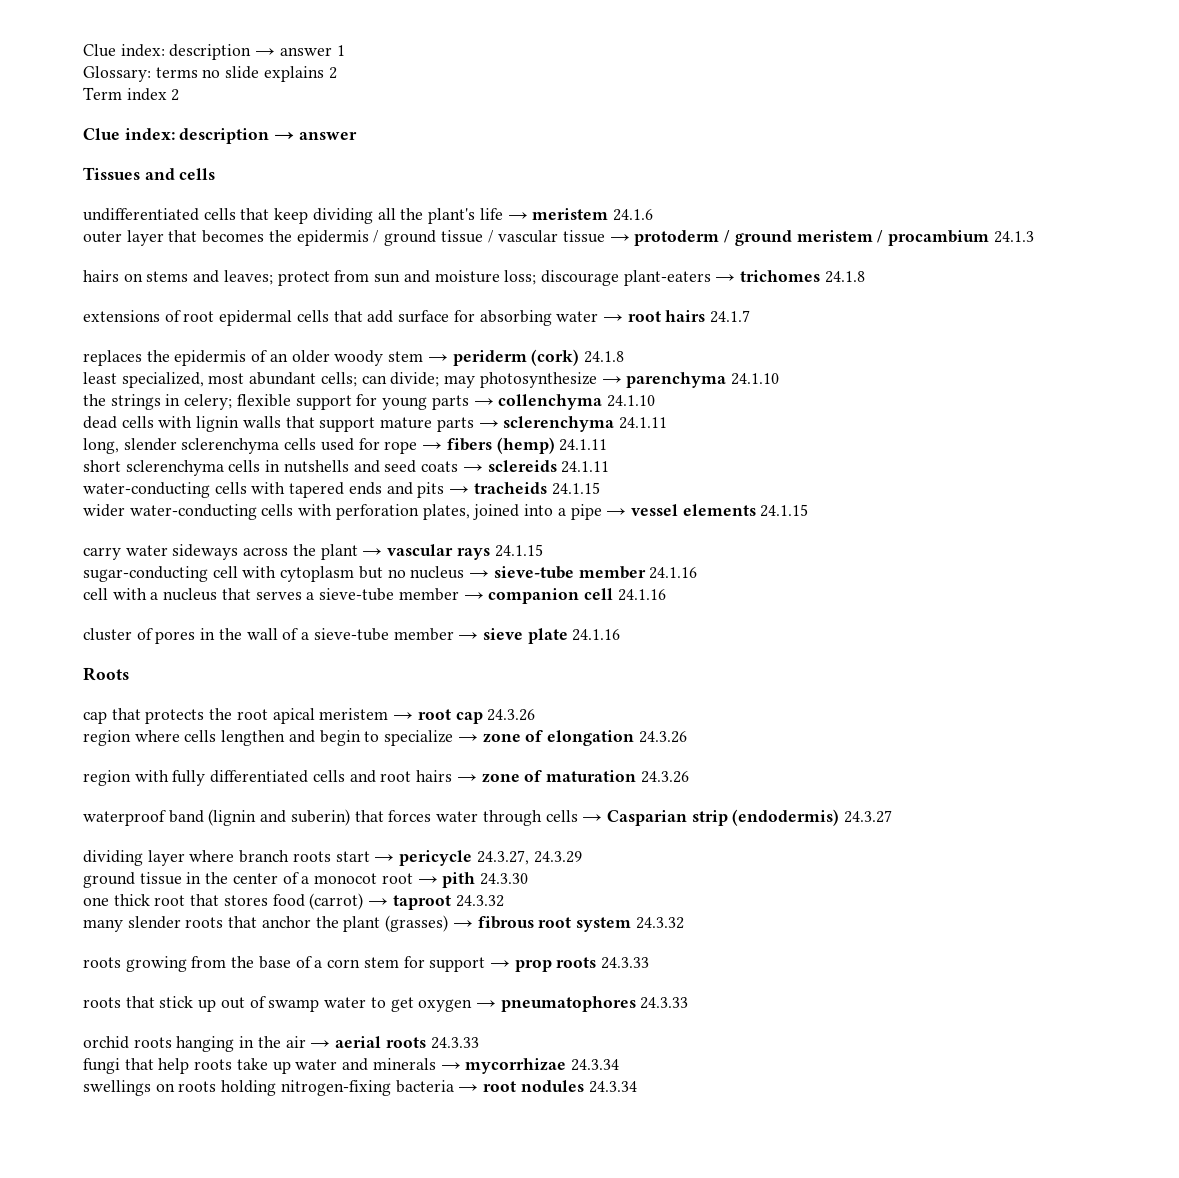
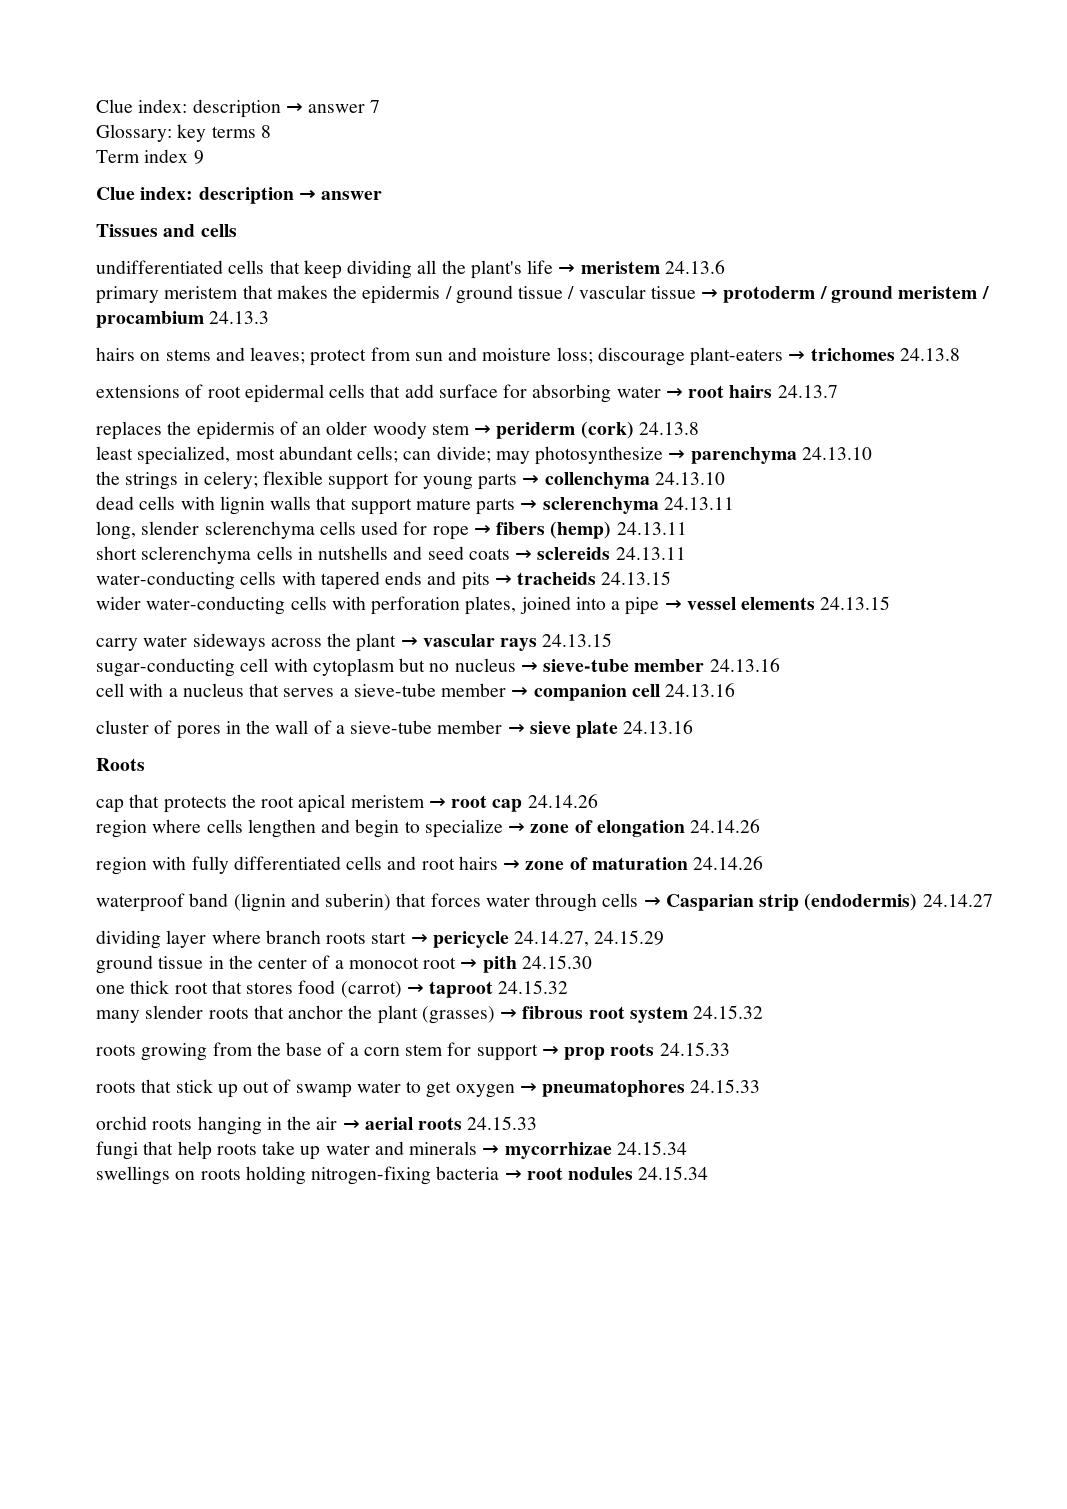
- Clue index: description → answer 1
+ Clue index: description → answer 7
- Glossary: terms no slide explains 2
+ Glossary: key terms 8
- Term index 2
+ Term index 9
- undifferentiated cells that keep dividing all the plant's life → meristem 24.1.6
- outer layer that becomes the epidermis / ground tissue / vascular tissue → protoderm / ground meristem / procambium 24.1.3
+ undifferentiated cells that keep dividing all the plant's life → meristem 24.13.6
+ primary meristem that makes the epidermis / ground tissue / vascular tissue → protoderm / ground meristem / procambium 24.13.3
- hairs on stems and leaves; protect from sun and moisture loss; discourage plant-eaters → trichomes 24.1.8
+ hairs on stems and leaves; protect from sun and moisture loss; discourage plant-eaters → trichomes 24.13.8
- extensions of root epidermal cells that add surface for absorbing water → root hairs 24.1.7
+ extensions of root epidermal cells that add surface for absorbing water → root hairs 24.13.7
- replaces the epidermis of an older woody stem → periderm (cork) 24.1.8
+ replaces the epidermis of an older woody stem → periderm (cork) 24.13.8
- least specialized, most abundant cells; can divide; may photosynthesize → parenchyma 24.1.10
+ least specialized, most abundant cells; can divide; may photosynthesize → parenchyma 24.13.10
- the strings in celery; flexible support for young parts → collenchyma 24.1.10
+ the strings in celery; flexible support for young parts → collenchyma 24.13.10
- dead cells with lignin walls that support mature parts → sclerenchyma 24.1.11
+ dead cells with lignin walls that support mature parts → sclerenchyma 24.13.11
- long, slender sclerenchyma cells used for rope → fibers (hemp) 24.1.11
+ long, slender sclerenchyma cells used for rope → fibers (hemp) 24.13.11
- short sclerenchyma cells in nutshells and seed coats → sclereids 24.1.11
+ short sclerenchyma cells in nutshells and seed coats → sclereids 24.13.11
- water-conducting cells with tapered ends and pits → tracheids 24.1.15
+ water-conducting cells with tapered ends and pits → tracheids 24.13.15
- wider water-conducting cells with perforation plates, joined into a pipe → vessel elements 24.1.15
+ wider water-conducting cells with perforation plates, joined into a pipe → vessel elements 24.13.15
- carry water sideways across the plant → vascular rays 24.1.15
+ carry water sideways across the plant → vascular rays 24.13.15
- sugar-conducting cell with cytoplasm but no nucleus → sieve-tube member 24.1.16
+ sugar-conducting cell with cytoplasm but no nucleus → sieve-tube member 24.13.16
- cell with a nucleus that serves a sieve-tube member → companion cell 24.1.16
+ cell with a nucleus that serves a sieve-tube member → companion cell 24.13.16
- cluster of pores in the wall of a sieve-tube member → sieve plate 24.1.16
+ cluster of pores in the wall of a sieve-tube member → sieve plate 24.13.16
- cap that protects the root apical meristem → root cap 24.3.26
+ cap that protects the root apical meristem → root cap 24.14.26
- region where cells lengthen and begin to specialize → zone of elongation 24.3.26
+ region where cells lengthen and begin to specialize → zone of elongation 24.14.26
- region with fully differentiated cells and root hairs → zone of maturation 24.3.26
+ region with fully differentiated cells and root hairs → zone of maturation 24.14.26
- waterproof band (lignin and suberin) that forces water through cells → Casparian strip (endodermis) 24.3.27
+ waterproof band (lignin and suberin) that forces water through cells → Casparian strip (endodermis) 24.14.27
- dividing layer where branch roots start → pericycle 24.3.27, 24.3.29
+ dividing layer where branch roots start → pericycle 24.14.27, 24.15.29
- ground tissue in the center of a monocot root → pith 24.3.30
+ ground tissue in the center of a monocot root → pith 24.15.30
- one thick root that stores food (carrot) → taproot 24.3.32
+ one thick root that stores food (carrot) → taproot 24.15.32
- many slender roots that anchor the plant (grasses) → fibrous root system 24.3.32
+ many slender roots that anchor the plant (grasses) → fibrous root system 24.15.32
- roots growing from the base of a corn stem for support → prop roots 24.3.33
+ roots growing from the base of a corn stem for support → prop roots 24.15.33
- roots that stick up out of swamp water to get oxygen → pneumatophores 24.3.33
+ roots that stick up out of swamp water to get oxygen → pneumatophores 24.15.33
- orchid roots hanging in the air → aerial roots 24.3.33
+ orchid roots hanging in the air → aerial roots 24.15.33
- fungi that help roots take up water and minerals → mycorrhizae 24.3.34
+ fungi that help roots take up water and minerals → mycorrhizae 24.15.34
- swellings on roots holding nitrogen-fixing bacteria → root nodules 24.3.34
+ swellings on roots holding nitrogen-fixing bacteria → root nodules 24.15.34

